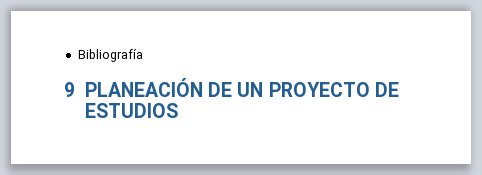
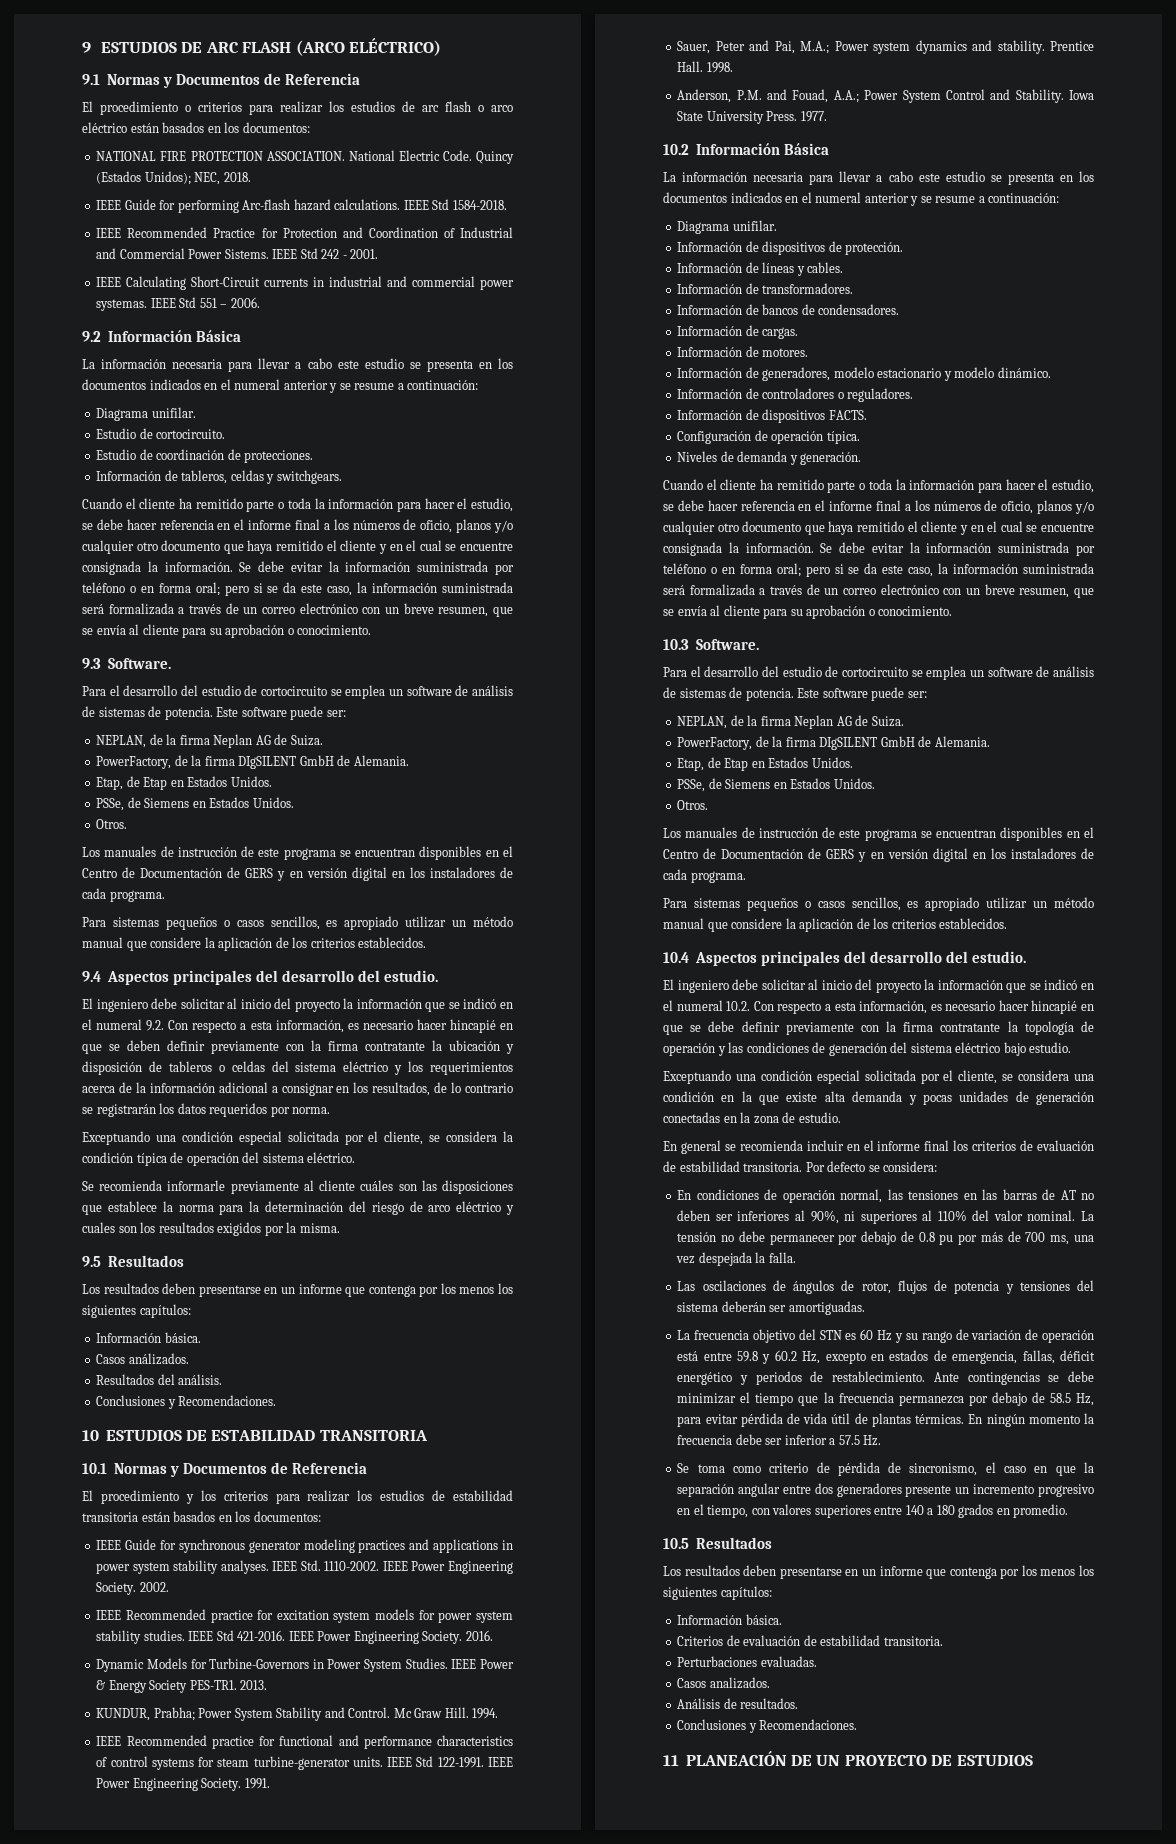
- Bibliografía
- 9 PLANEACIÓN DE UN PROYECTO DE ESTUDIOS
+ 9 ESTUDIOS DE ARC FLASH (ARCO ELÉCTRICO)
+ 9.1 Normas y Documentos de Referencia
+ El procedimiento o criterios para realizar los estudios de arc flash o arco eléctrico están basados en los documentos:
+ NATIONAL FIRE PROTECTION ASSOCIATION. National Electric Code. Quincy (Estados Unidos); NEC, 2018.
+ IEEE Guide for performing Arc-flash hazard calculations. IEEE Std 1584-2018.
+ IEEE Recommended Practice for Protection and Coordination of Industrial and Commercial Power Sistems. IEEE Std 242 - 2001.
+ IEEE Calculating Short-Circuit currents in industrial and commercial power systemas. IEEE Std 551 – 2006.
+ 9.2 Información Básica
+ La información necesaria para llevar a cabo este estudio se presenta en los documentos indicados en el numeral anterior y se resume a continuación:
+ Diagrama unifilar.
+ Estudio de cortocircuito.
+ Estudio de coordinación de protecciones.
+ Información de tableros, celdas y switchgears.
+ Cuando el cliente ha remitido parte o toda la información para hacer el estudio, se debe hacer referencia en el informe final a los números de oficio, planos y/o cualquier otro documento que haya remitido el cliente y en el cual se encuentre consignada la información. Se debe evitar la información suministrada por teléfono o en forma oral; pero si se da este caso, la información suministrada será formalizada a través de un correo electrónico con un breve resumen, que se envía al cliente para su aprobación o conocimiento.
+ 9.3 Software.
+ Para el desarrollo del estudio de cortocircuito se emplea un software de análisis de sistemas de potencia. Este software puede ser:
+ NEPLAN, de la firma Neplan AG de Suiza.
+ PowerFactory, de la firma DIgSILENT GmbH de Alemania.
+ Etap, de Etap en Estados Unidos.
+ PSSe, de Siemens en Estados Unidos.
+ Otros.
+ Los manuales de instrucción de este programa se encuentran disponibles en el Centro de Documentación de GERS y en versión digital en los instaladores de cada programa.
+ Para sistemas pequeños o casos sencillos, es apropiado utilizar un método manual que considere la aplicación de los criterios establecidos.
+ 9.4 Aspectos principales del desarrollo del estudio.
+ El ingeniero debe solicitar al inicio del proyecto la información que se indicó en el numeral 9.2. Con respecto a esta información, es necesario hacer hincapié en que se deben definir previamente con la firma contratante la ubicación y disposición de tableros o celdas del sistema eléctrico y los requerimientos acerca de la información adicional a consignar en los resultados, de lo contrario se registrarán los datos requeridos por norma.
+ Exceptuando una condición especial solicitada por el cliente, se considera la condición típica de operación del sistema eléctrico.
+ Se recomienda informarle previamente al cliente cuáles son las disposiciones que establece la norma para la determinación del riesgo de arco eléctrico y cuales son los resultados exigidos por la misma.
+ 9.5 Resultados
+ Los resultados deben presentarse en un informe que contenga por los menos los siguientes capítulos:
+ Información básica.
+ Casos análizados.
+ Resultados del análisis.
+ Conclusiones y Recomendaciones.
+ 10 ESTUDIOS DE ESTABILIDAD TRANSITORIA
+ 10.1 Normas y Documentos de Referencia
+ El procedimiento y los criterios para realizar los estudios de estabilidad transitoria están basados en los documentos:
+ IEEE Guide for synchronous generator modeling practices and applications in power system stability analyses. IEEE Std. 1110-2002. IEEE Power Engineering Society. 2002.
+ IEEE Recommended practice for excitation system models for power system stability studies. IEEE Std 421-2016. IEEE Power Engineering Society. 2016.
+ Dynamic Models for Turbine-Governors in Power System Studies. IEEE Power & Energy Society PES-TR1. 2013.
+ KUNDUR, Prabha; Power System Stability and Control. Mc Graw Hill. 1994.
+ IEEE Recommended practice for functional and performance characteristics of control systems for steam turbine-generator units. IEEE Std 122-1991. IEEE Power Engineering Society. 1991.
+ Sauer, Peter and Pai, M.A.; Power system dynamics and stability. Prentice Hall. 1998.
+ Anderson, P.M. and Fouad, A.A.; Power System Control and Stability. Iowa State University Press. 1977.
+ 10.2 Información Básica
+ La información necesaria para llevar a cabo este estudio se presenta en los documentos indicados en el numeral anterior y se resume a continuación:
+ Diagrama unifilar.
+ Información de dispositivos de protección.
+ Información de líneas y cables.
+ Información de transformadores.
+ Información de bancos de condensadores.
+ Información de cargas.
+ Información de motores.
+ Información de generadores, modelo estacionario y modelo dinámico.
+ Información de controladores o reguladores.
+ Información de dispositivos FACTS.
+ Configuración de operación típica.
+ Niveles de demanda y generación.
+ Cuando el cliente ha remitido parte o toda la información para hacer el estudio, se debe hacer referencia en el informe final a los números de oficio, planos y/o cualquier otro documento que haya remitido el cliente y en el cual se encuentre consignada la información. Se debe evitar la información suministrada por teléfono o en forma oral; pero si se da este caso, la información suministrada será formalizada a través de un correo electrónico con un breve resumen, que se envía al cliente para su aprobación o conocimiento.
+ 10.3 Software.
+ Para el desarrollo del estudio de cortocircuito se emplea un software de análisis de sistemas de potencia. Este software puede ser:
+ NEPLAN, de la firma Neplan AG de Suiza.
+ PowerFactory, de la firma DIgSILENT GmbH de Alemania.
+ Etap, de Etap en Estados Unidos.
+ PSSe, de Siemens en Estados Unidos.
+ Otros.
+ Los manuales de instrucción de este programa se encuentran disponibles en el Centro de Documentación de GERS y en versión digital en los instaladores de cada programa.
+ Para sistemas pequeños o casos sencillos, es apropiado utilizar un método manual que considere la aplicación de los criterios establecidos.
+ 10.4 Aspectos principales del desarrollo del estudio.
+ El ingeniero debe solicitar al inicio del proyecto la información que se indicó en el numeral 10.2. Con respecto a esta información, es necesario hacer hincapié en que se debe definir previamente con la firma contratante la topología de operación y las condiciones de generación del sistema eléctrico bajo estudio.
+ Exceptuando una condición especial solicitada por el cliente, se considera una condición en la que existe alta demanda y pocas unidades de generación conectadas en la zona de estudio.
+ En general se recomienda incluir en el informe final los criterios de evaluación de estabilidad transitoria. Por defecto se considera:
+ En condiciones de operación normal, las tensiones en las barras de AT no deben ser inferiores al 90%, ni superiores al 110% del valor nominal. La tensión no debe permanecer por debajo de 0.8 pu por más de 700 ms, una vez despejada la falla.
+ Las oscilaciones de ángulos de rotor, flujos de potencia y tensiones del sistema deberán ser amortiguadas.
+ La frecuencia objetivo del STN es 60 Hz y su rango de variación de operación está entre 59.8 y 60.2 Hz, excepto en estados de emergencia, fallas, déficit energético y periodos de restablecimiento. Ante contingencias se debe minimizar el tiempo que la frecuencia permanezca por debajo de 58.5 Hz, para evitar pérdida de vida útil de plantas térmicas. En ningún momento la frecuencia debe ser inferior a 57.5 Hz.
+ Se toma como criterio de pérdida de sincronismo, el caso en que la separación angular entre dos generadores presente un incremento progresivo en el tiempo, con valores superiores entre 140 a 180 grados en promedio.
+ 10.5 Resultados
+ Los resultados deben presentarse en un informe que contenga por los menos los siguientes capítulos:
+ Información básica.
+ Criterios de evaluación de estabilidad transitoria.
+ Perturbaciones evaluadas.
+ Casos analizados.
+ Análisis de resultados.
+ Conclusiones y Recomendaciones.
+ 11 PLANEACIÓN DE UN PROYECTO DE ESTUDIOS

